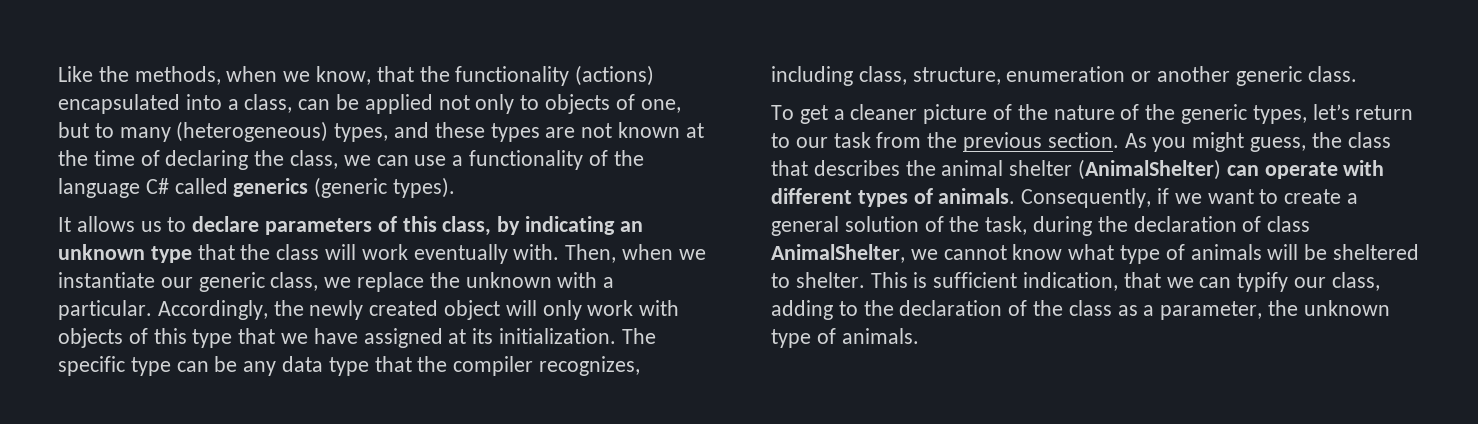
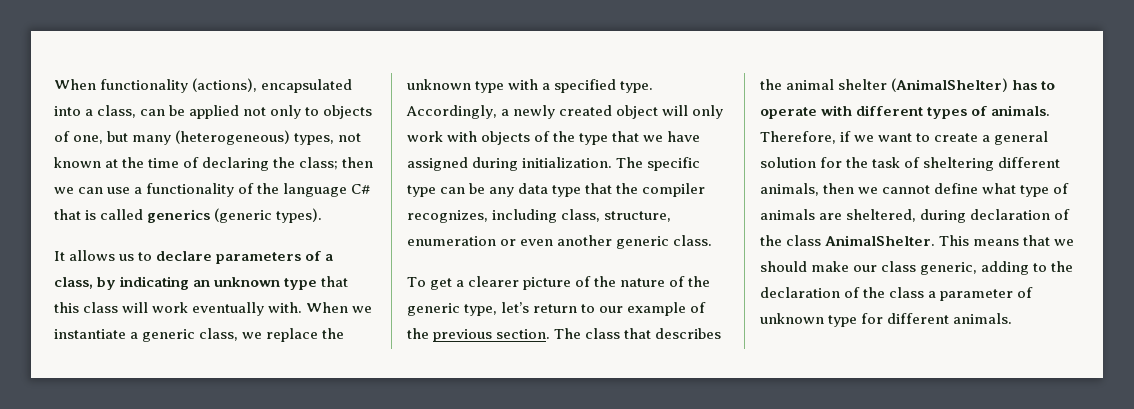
- Like the methods, when we know, that the functionality (actions) encapsulated into a class, can be applied not only to objects of one, but to many (heterogeneous) types, and these types are not known at the time of declaring the class, we can use a functionality of the language C# called generics (generic types).
+ When functionality (actions), encapsulated into a class, can be applied not only to objects of one, but many (heterogeneous) types, not known at the time of declaring the class; then we can use a functionality of the language C# that is called generics (generic types).
- It allows us to declare parameters of this class, by indicating an unknown type that the class will work eventually with.
+ It allows us to declare parameters of a class, by indicating an unknown type that this class will work eventually with.
- Then, when we instantiate our generic class, we replace the unknown with a particular. Accordingly, the newly created object will only work with objects of this type that we have assigned at its initialization.
+ When we instantiate a generic class, we replace the unknown type with a specified type. Accordingly, a newly created object will only work with objects of the type that we have assigned during initialization.
- The specific type can be any data type that the compiler recognizes, including class, structure, enumeration or another generic class.
+ The specific type can be any data type that the compiler recognizes, including class, structure, enumeration or even another generic class.
- To get a cleaner picture of the nature of the generic types, let’s return to our task from the previous section.
+ To get a clearer picture of the nature of the generic type, let’s return to our example of the previous section.
- As you might guess, the class that describes the animal shelter (AnimalShelter) can operate with different types of animals.
+ The class that describes the animal shelter (AnimalShelter) has to operate with different types of animals.
- Consequently, if we want to create a general solution of the task, during the declaration of class AnimalShelter, we cannot know what type of animals will be sheltered to shelter. This is sufficient indication, that we can typify our class, adding to the declaration of the class as a parameter, the unknown type of animals.
+ Therefore, if we want to create a general solution for the task of sheltering different animals, then we cannot define what type of animals are sheltered, during declaration of the class AnimalShelter. This means that we should make our class generic, adding to the declaration of the class a parameter of unknown type for different animals.

